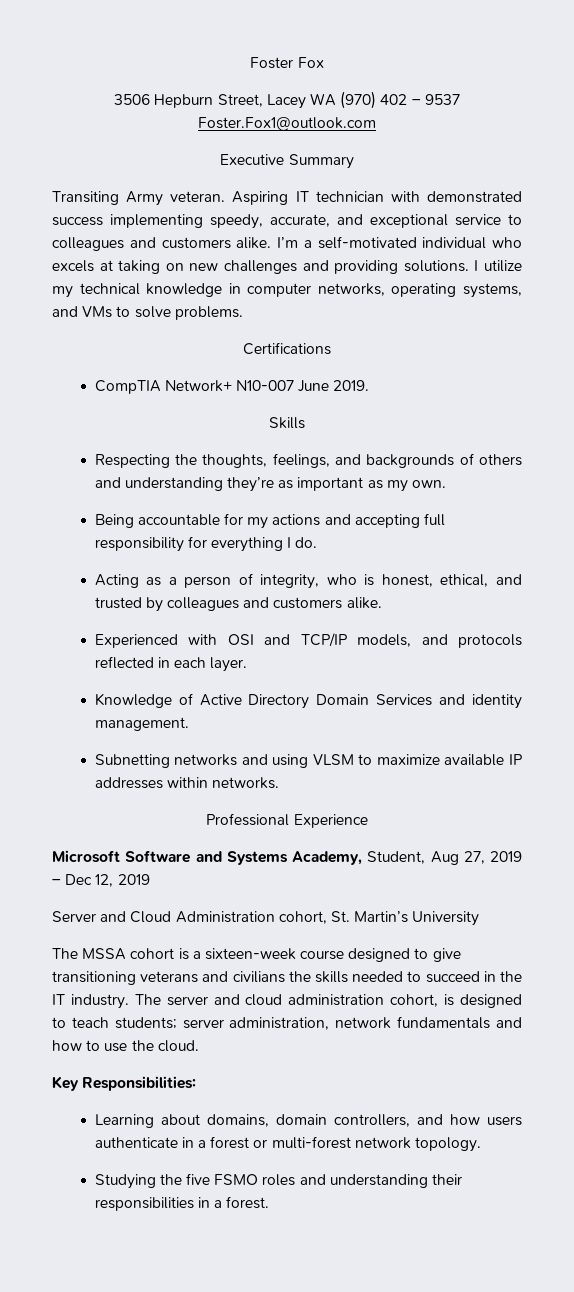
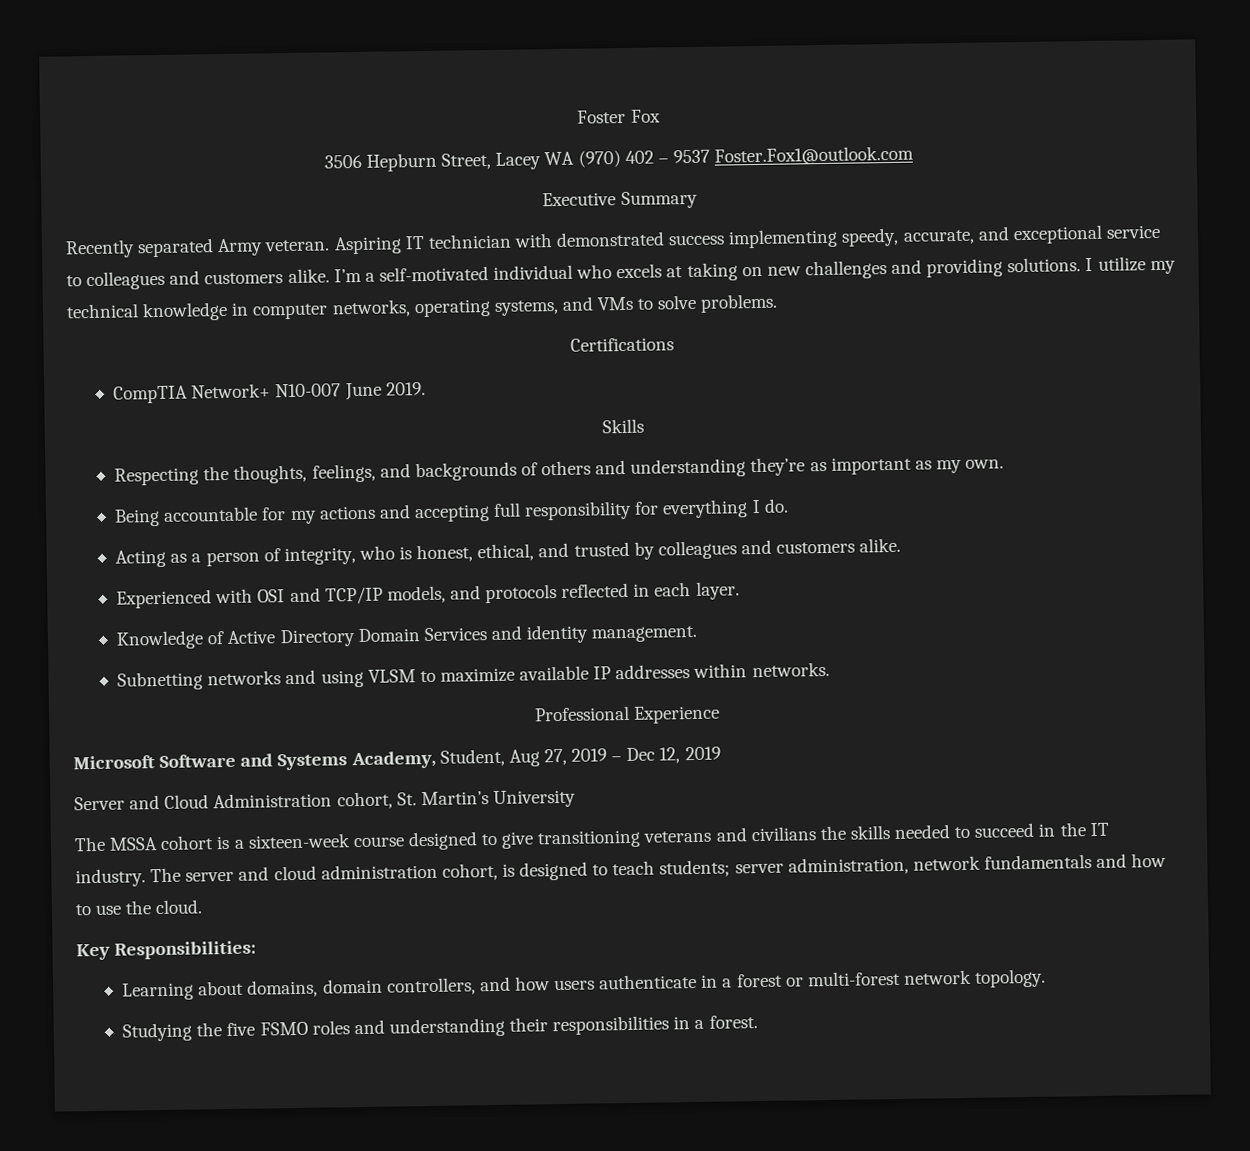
- Transiting Army veteran.
+ Recently separated Army veteran.

